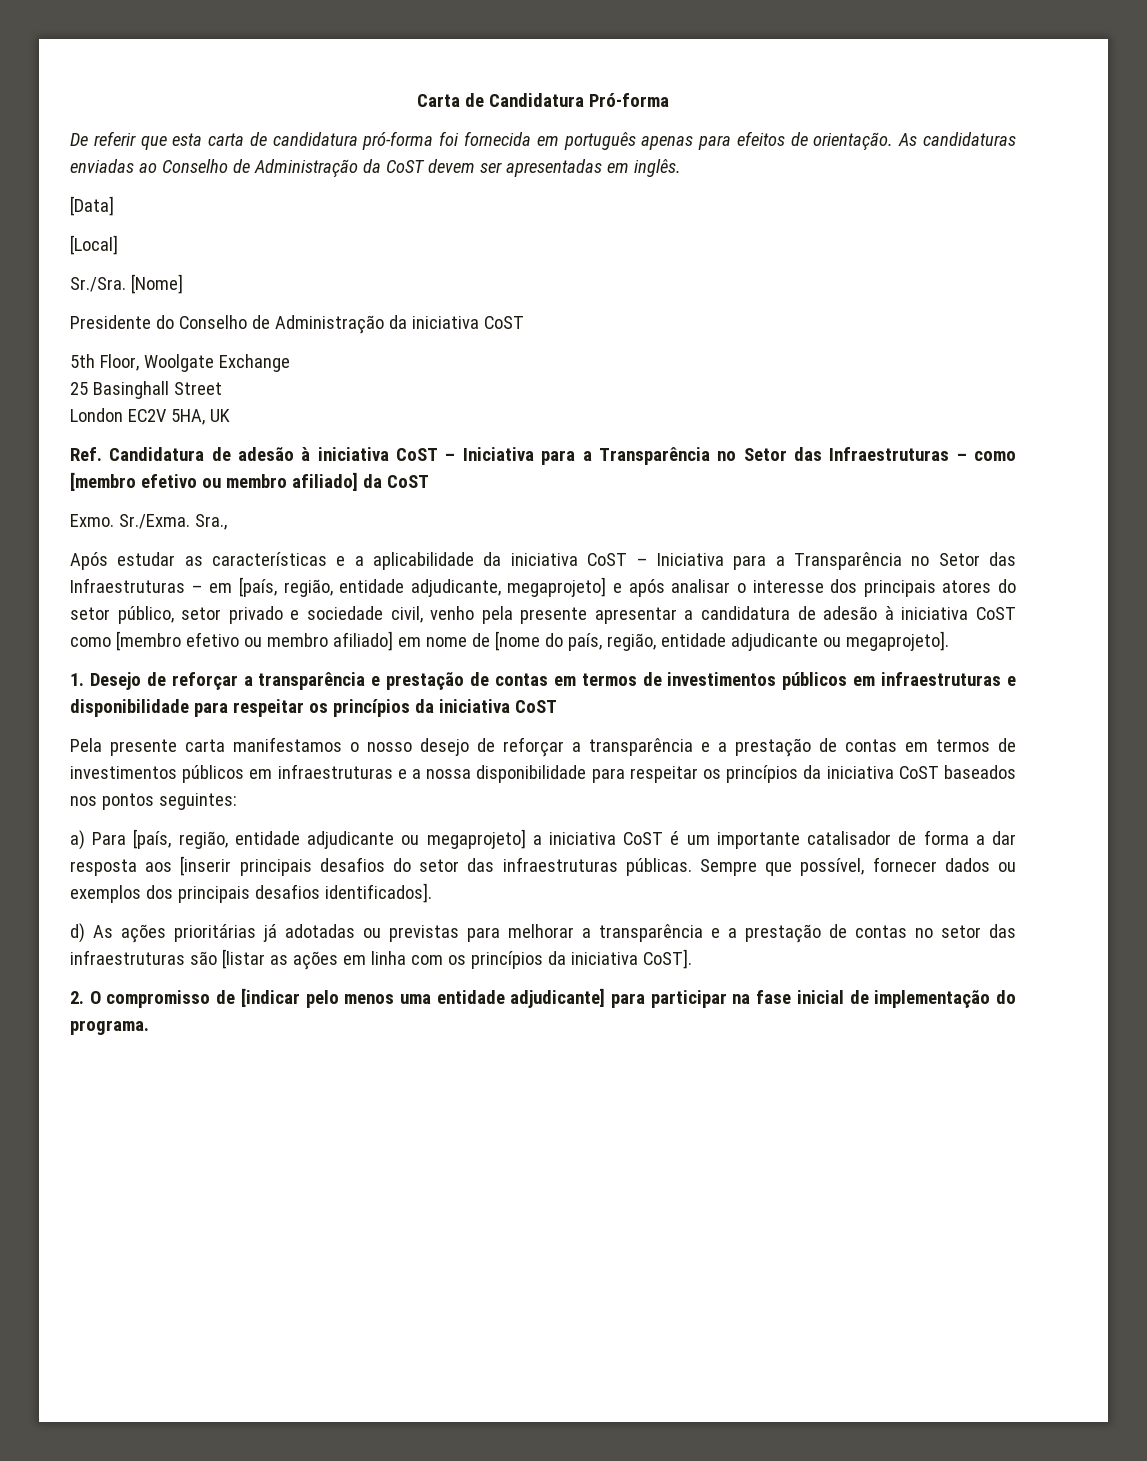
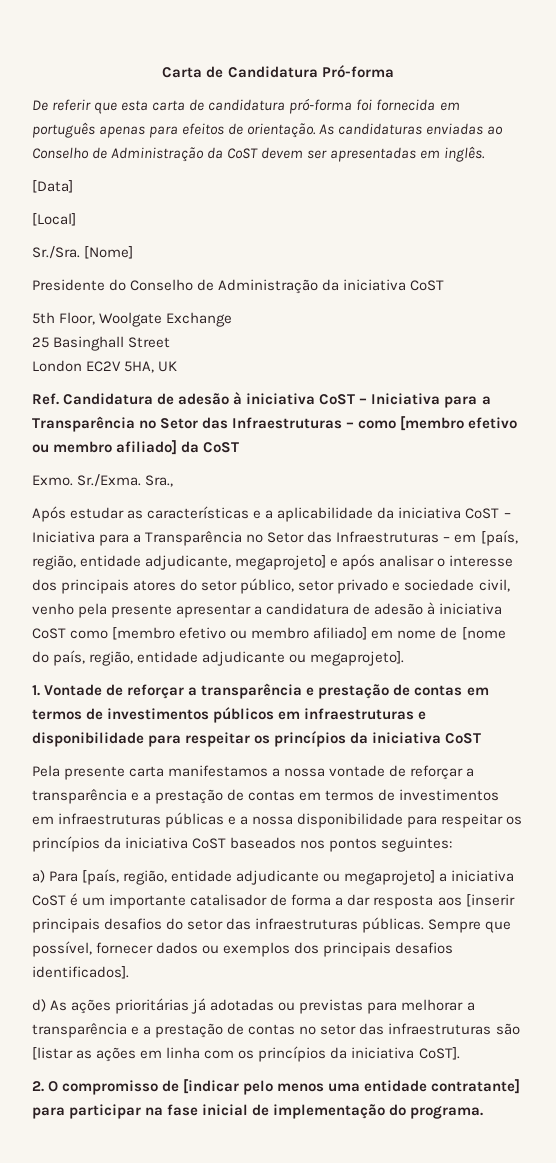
- 1. Desejo de reforçar a transparência e prestação de contas em termos de investimentos públicos em infraestruturas e disponibilidade para respeitar os princípios da iniciativa CoST
+ 1. Vontade de reforçar a transparência e prestação de contas em termos de investimentos públicos em infraestruturas e disponibilidade para respeitar os princípios da iniciativa CoST
- Pela presente carta manifestamos o nosso desejo de reforçar a transparência e a prestação de contas em termos de investimentos públicos em infraestruturas e a nossa disponibilidade para respeitar os princípios da iniciativa CoST baseados nos pontos seguintes:
+ Pela presente carta manifestamos a nossa vontade de reforçar a transparência e a prestação de contas em termos de investimentos em infraestruturas públicas e a nossa disponibilidade para respeitar os princípios da iniciativa CoST baseados nos pontos seguintes:
- 2. O compromisso de [indicar pelo menos uma entidade adjudicante] para participar na fase inicial de implementação do programa.
+ 2. O compromisso de [indicar pelo menos uma entidade contratante] para participar na fase inicial de implementação do programa.

